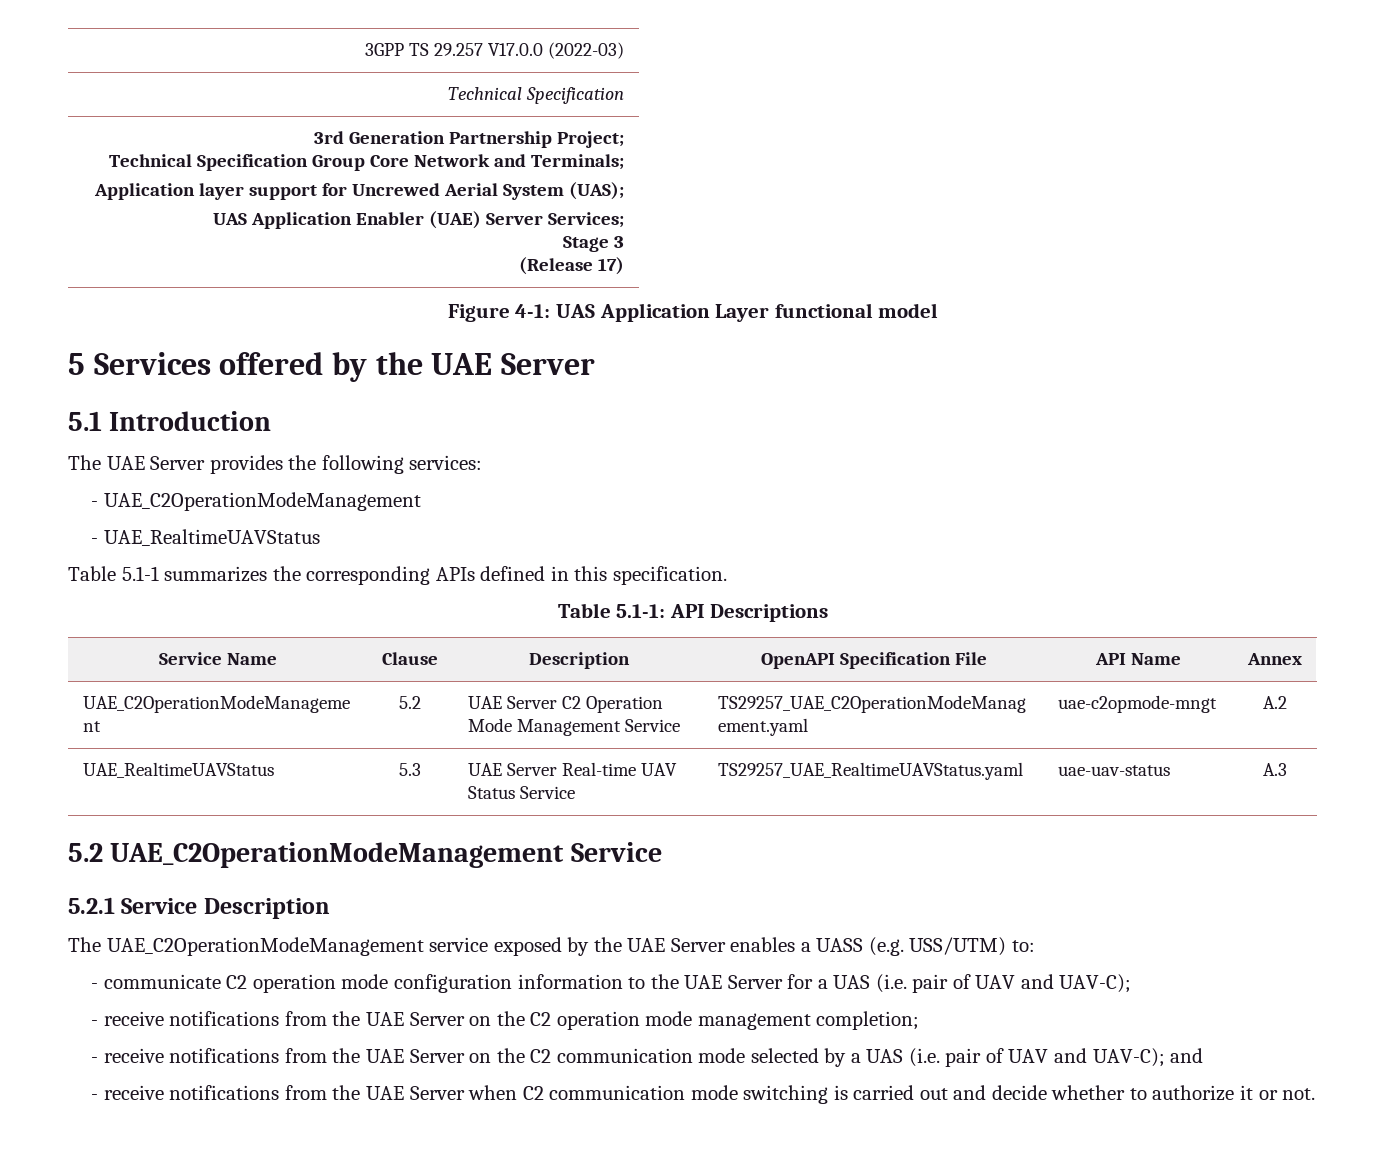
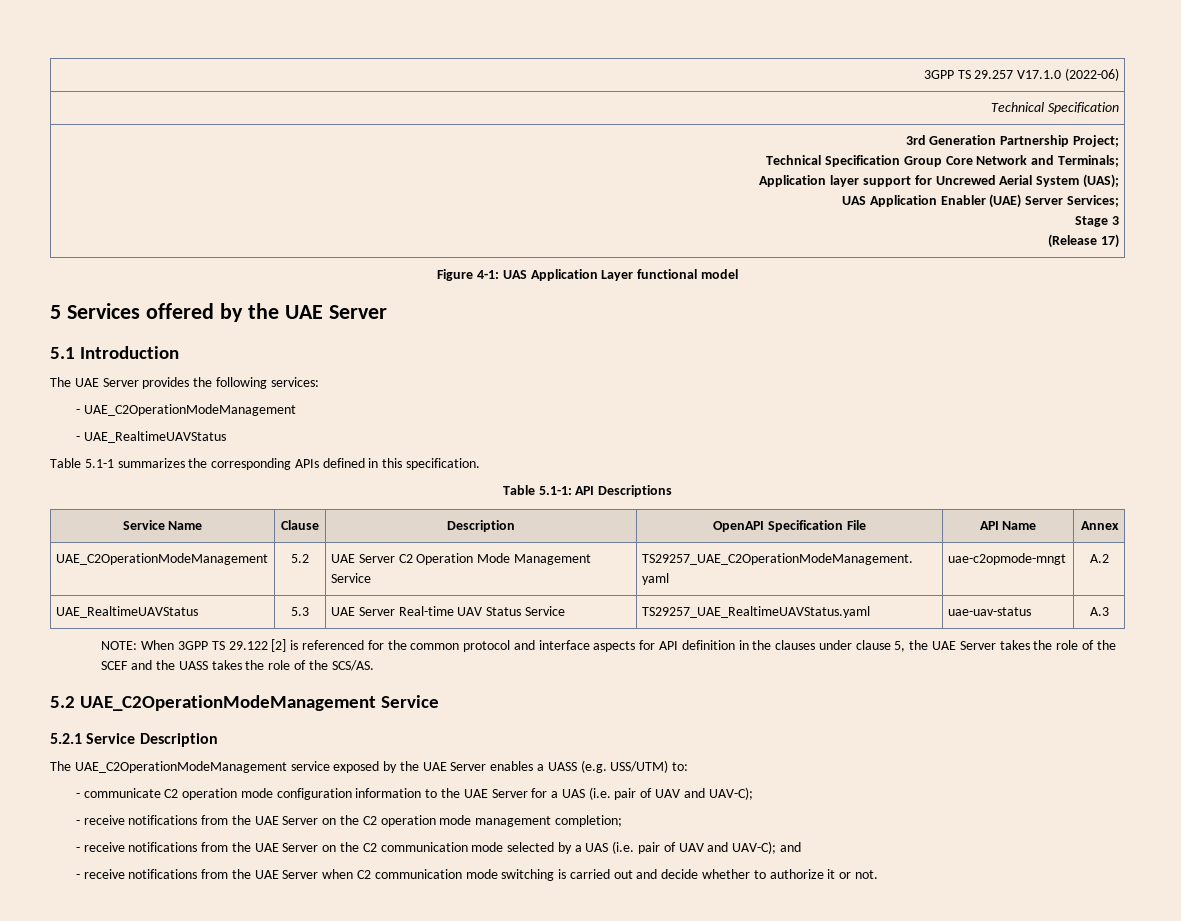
- 3GPP TS 29.257 V17.0.0 (2022-03)
+ 3GPP TS 29.257 V17.1.0 (2022-06)
+ NOTE: When 3GPP TS 29.122 [2] is referenced for the common protocol and interface aspects for API definition in the clauses under clause 5, the UAE Server takes the role of the SCEF and the UASS takes the role of the SCS/AS.

